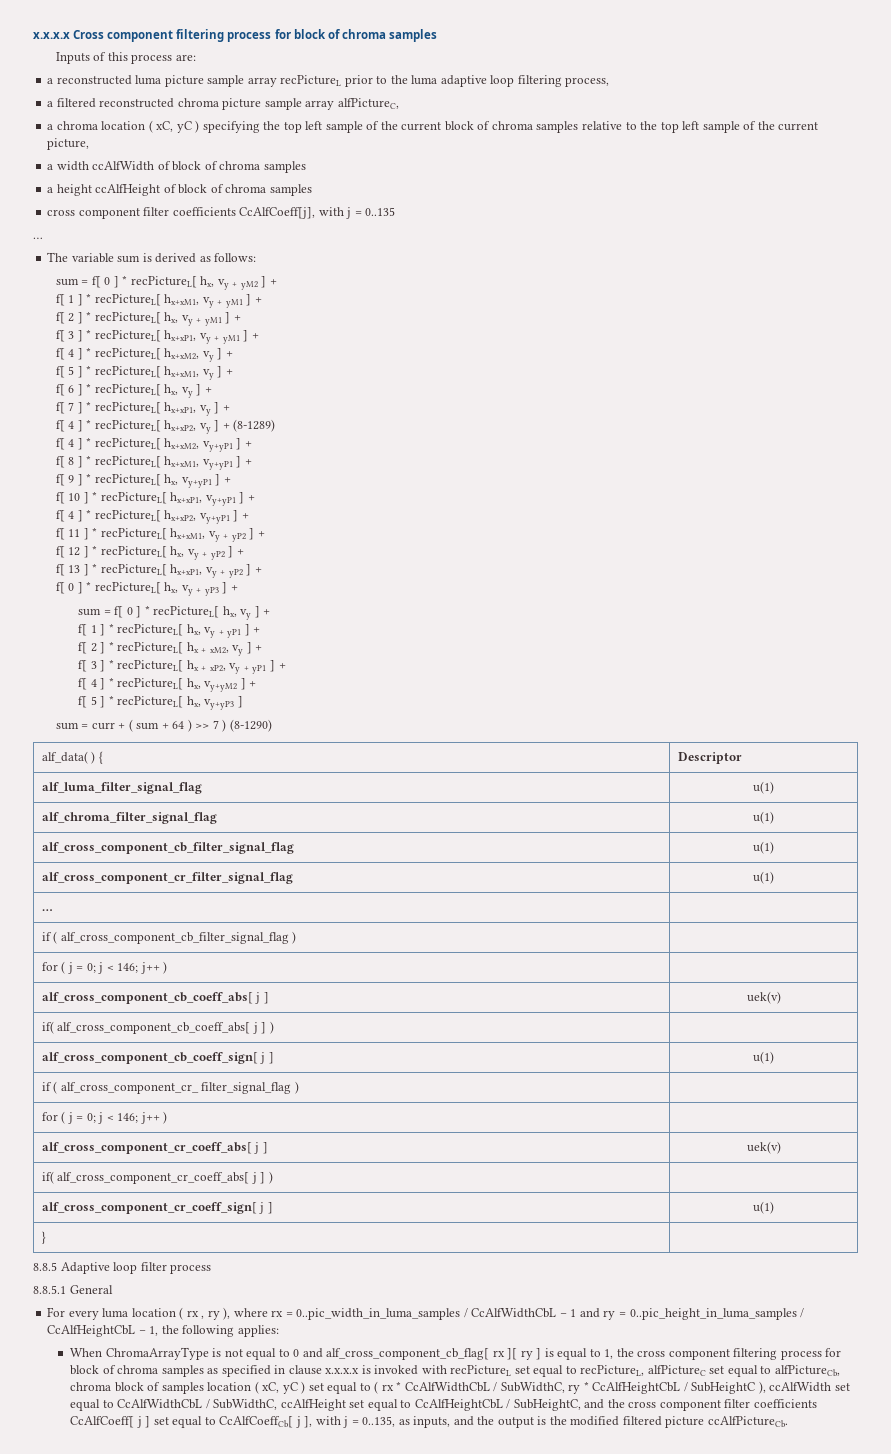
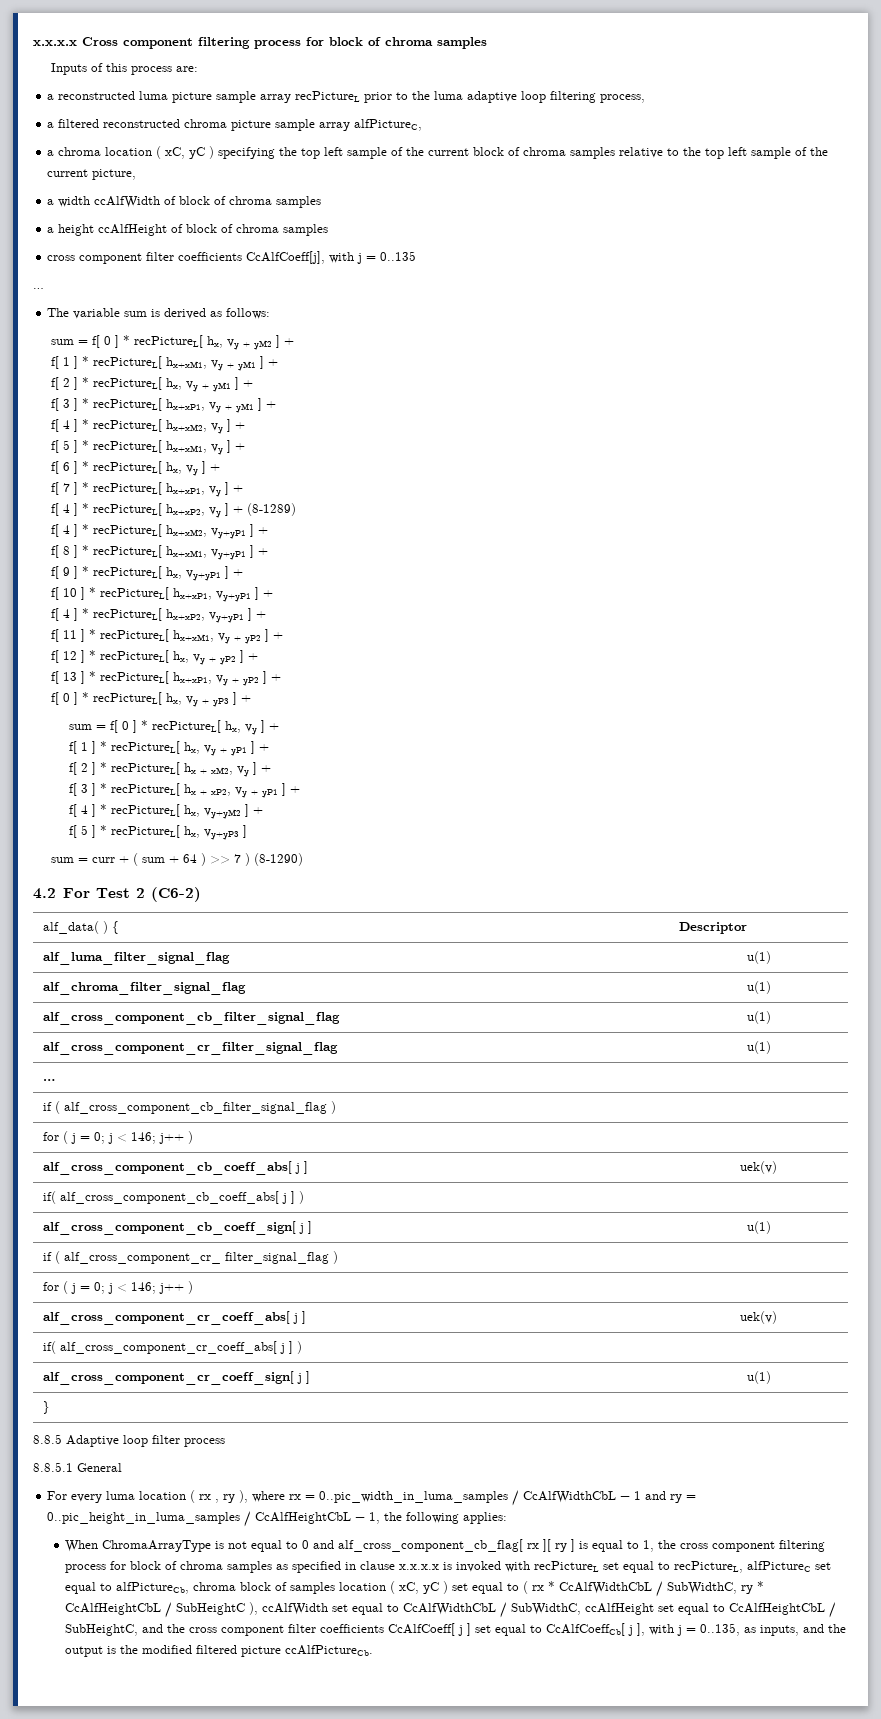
+ 4.2 For Test 2 (C6-2)

